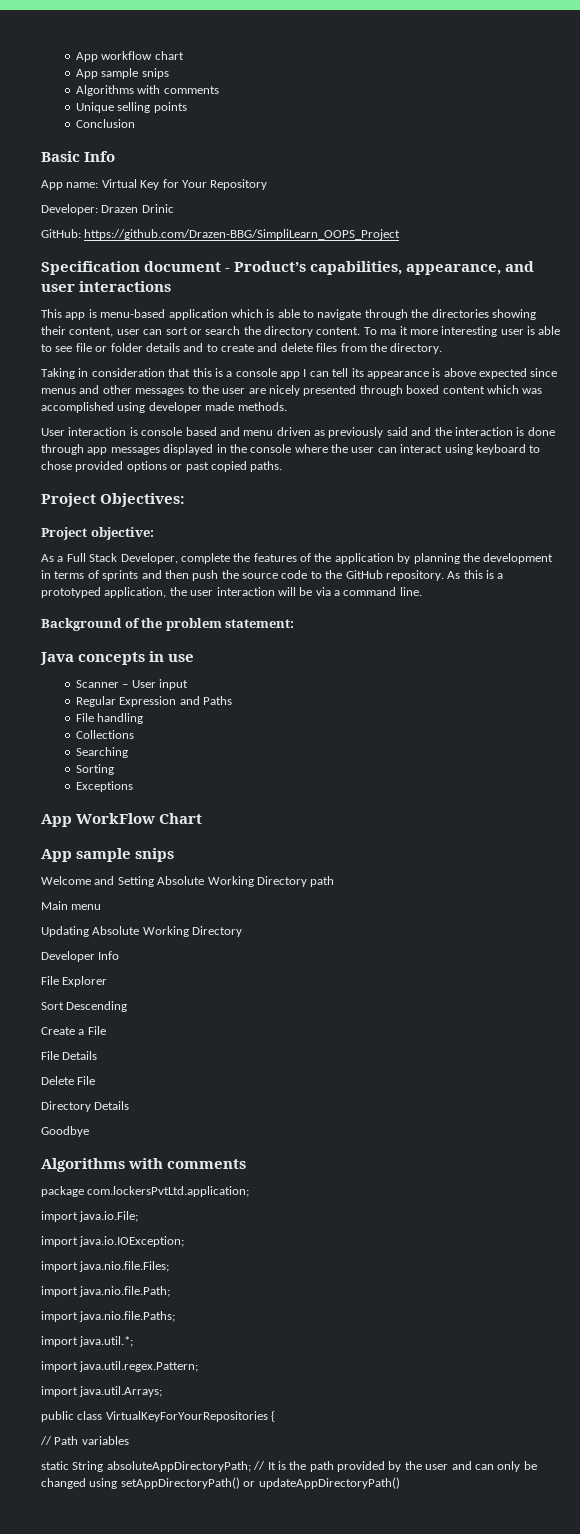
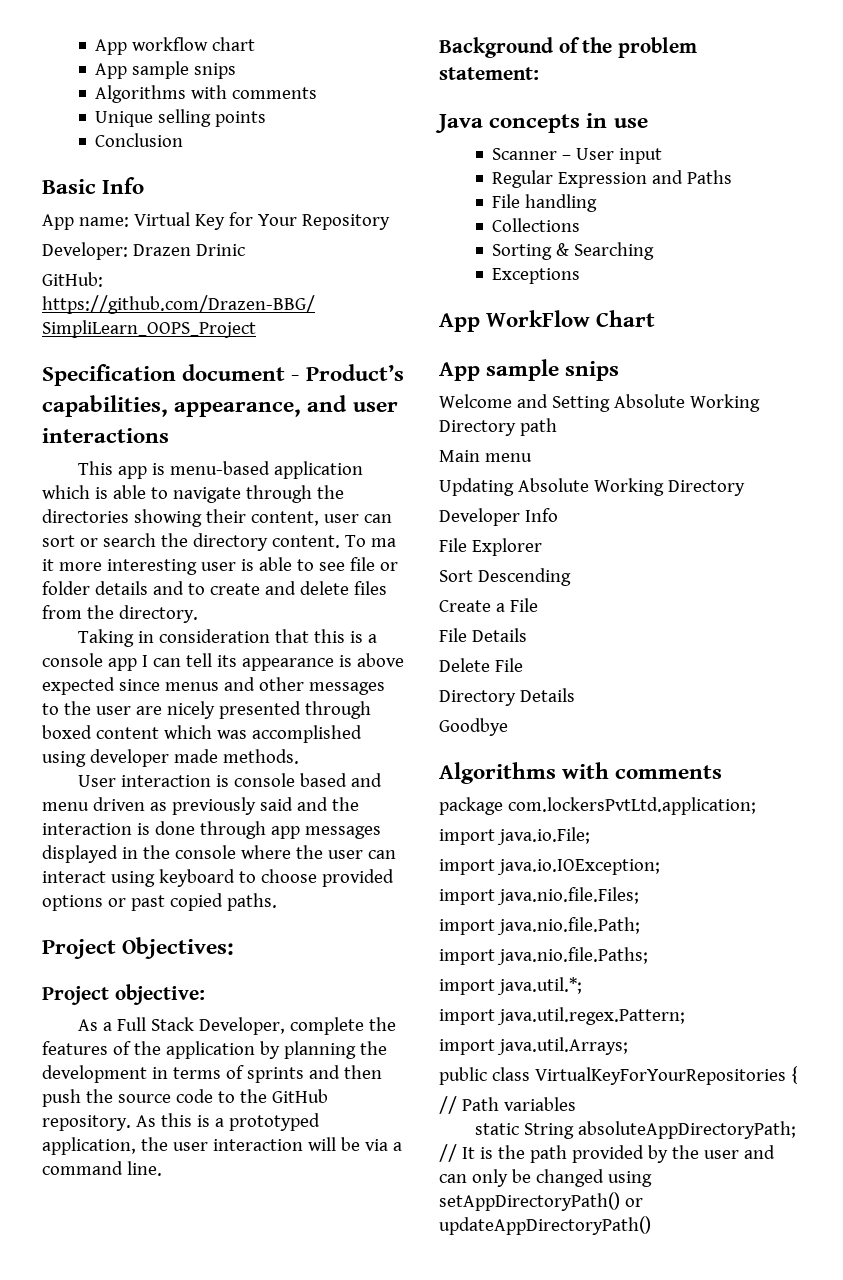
- User interaction is console based and menu driven as previously said and the interaction is done through app messages displayed in the console where the user can interact using keyboard to chose provided options or past copied paths.
+ User interaction is console based and menu driven as previously said and the interaction is done through app messages displayed in the console where the user can interact using keyboard to choose provided options or past copied paths.
- Searching
+ Sorting & Searching
- Sorting

